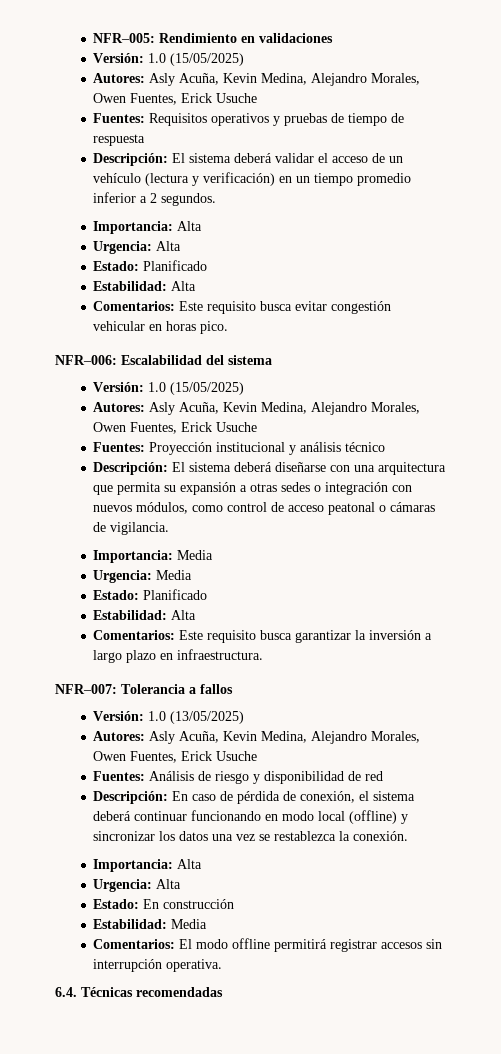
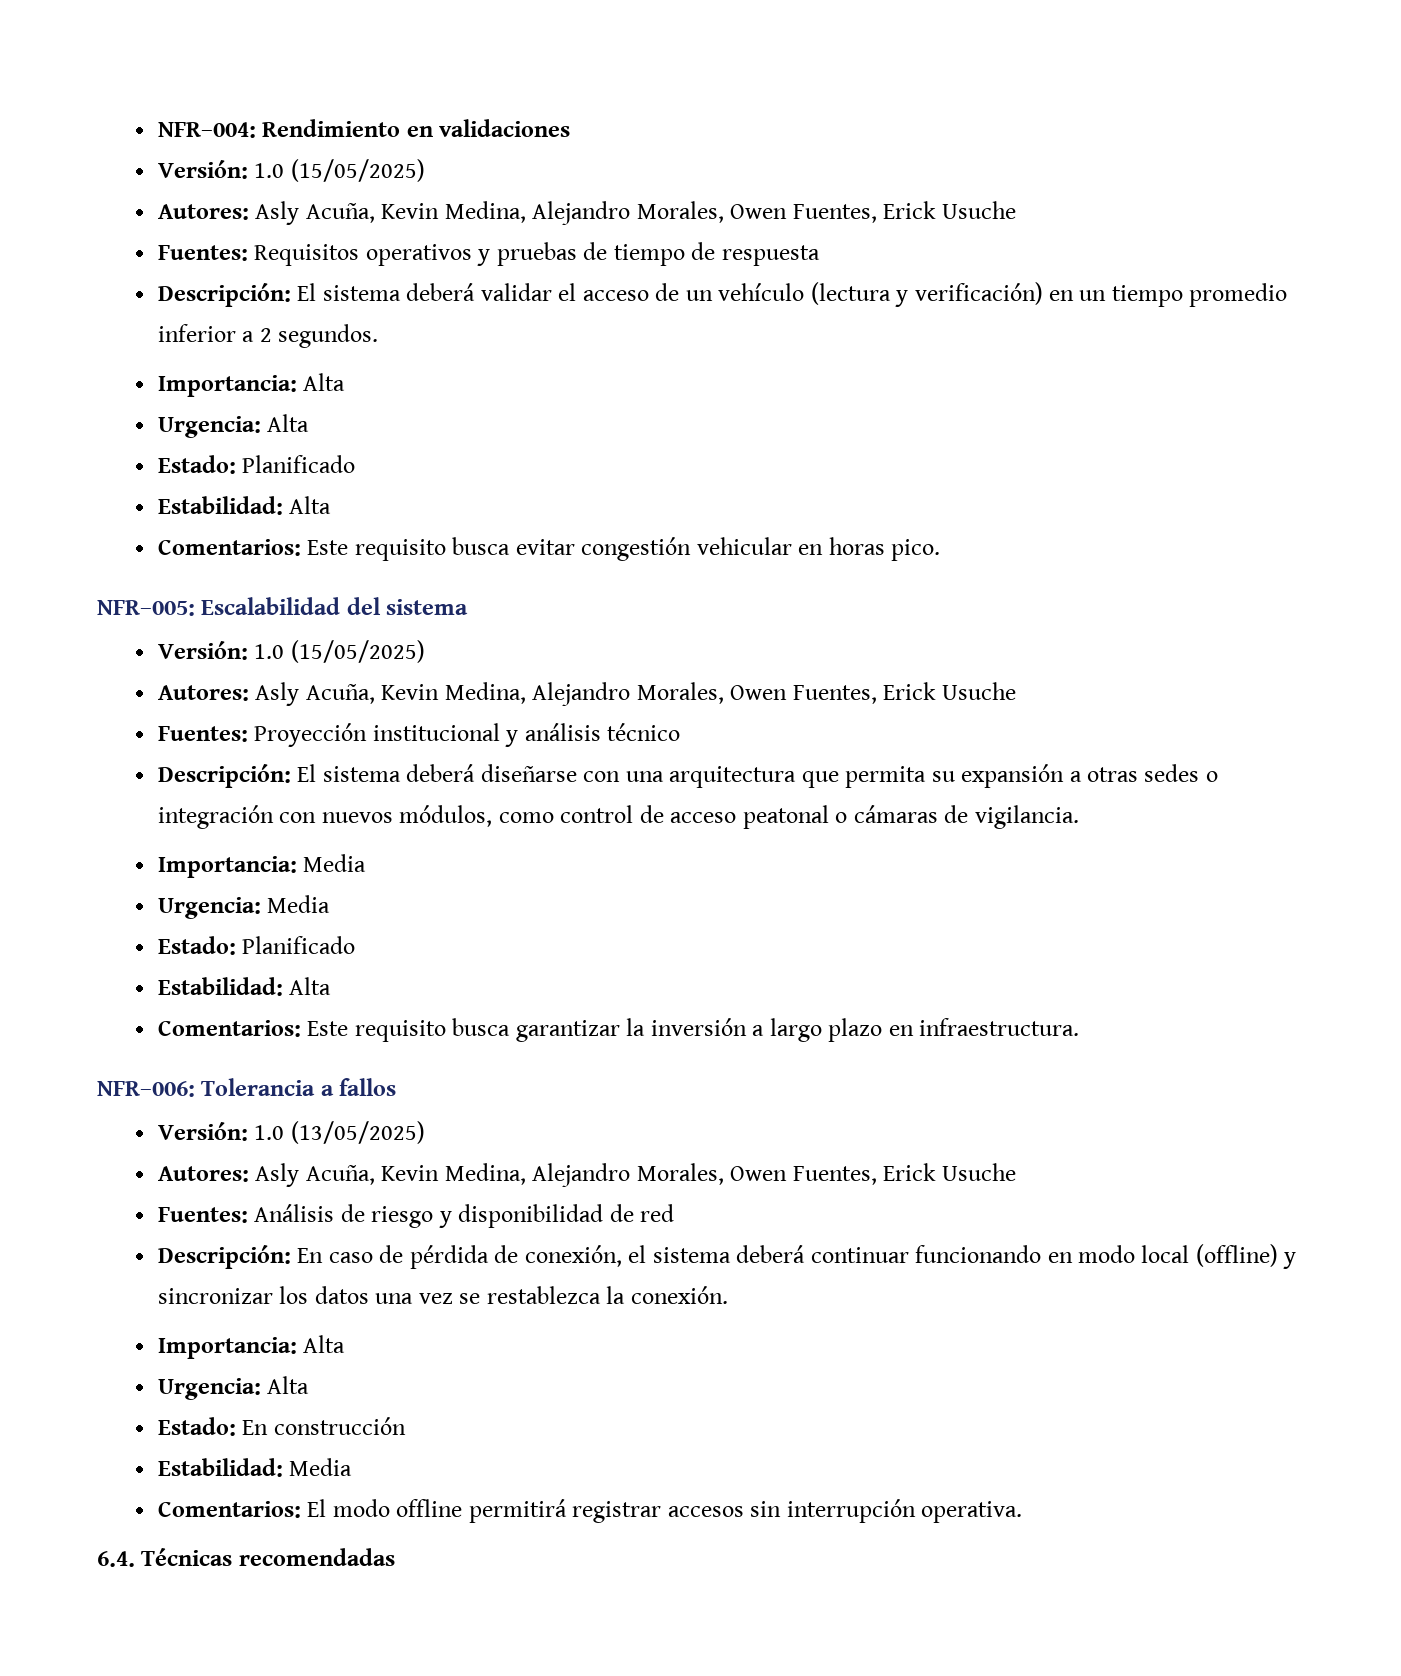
- NFR–005: Rendimiento en validaciones
+ NFR–004: Rendimiento en validaciones
- NFR–006: Escalabilidad del sistema
+ NFR–005: Escalabilidad del sistema
- NFR–007: Tolerancia a fallos
+ NFR–006: Tolerancia a fallos

